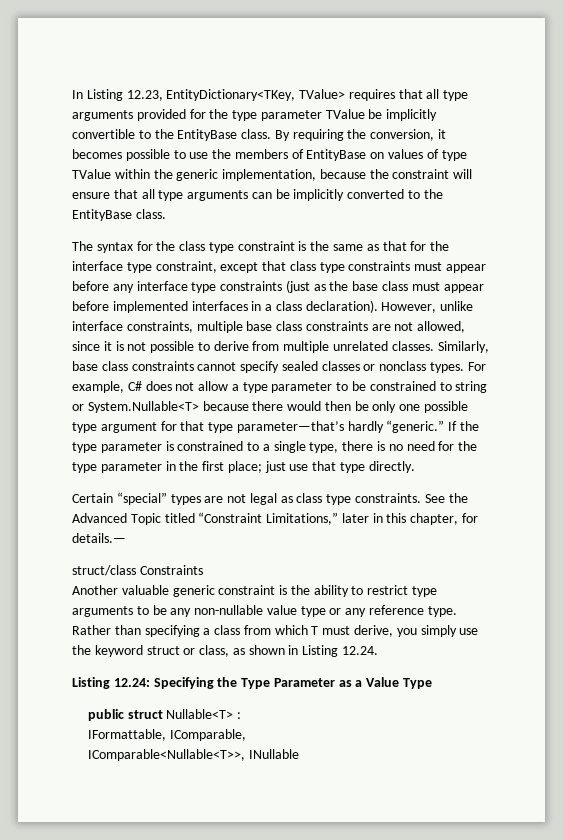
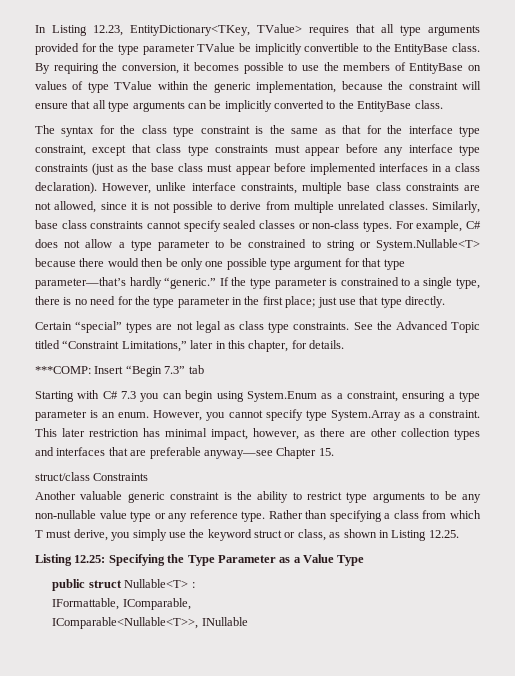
- Similarly, base class constraints cannot specify sealed classes or nonclass types.
+ Similarly, base class constraints cannot specify sealed classes or non-class types.
- See the Advanced Topic titled “Constraint Limitations,” later in this chapter, for details.—
+ See the Advanced Topic titled “Constraint Limitations,” later in this chapter, for details.
+ ***COMP: Insert “Begin 7.3” tab
+ Starting with C# 7.3 you can begin using System.Enum as a constraint, ensuring a type parameter is an enum. However, you cannot specify type System.Array as a constraint. This later restriction has minimal impact, however, as there are other collection types and interfaces that are preferable anyway—see Chapter 15.
- Rather than specifying a class from which T must derive, you simply use the keyword struct or class, as shown in Listing 12.24.
- Listing 12.24: Specifying the Type Parameter as a Value Type
+ Rather than specifying a class from which T must derive, you simply use the keyword struct or class, as shown in Listing 12.25.
+ Listing 12.25: Specifying the Type Parameter as a Value Type

